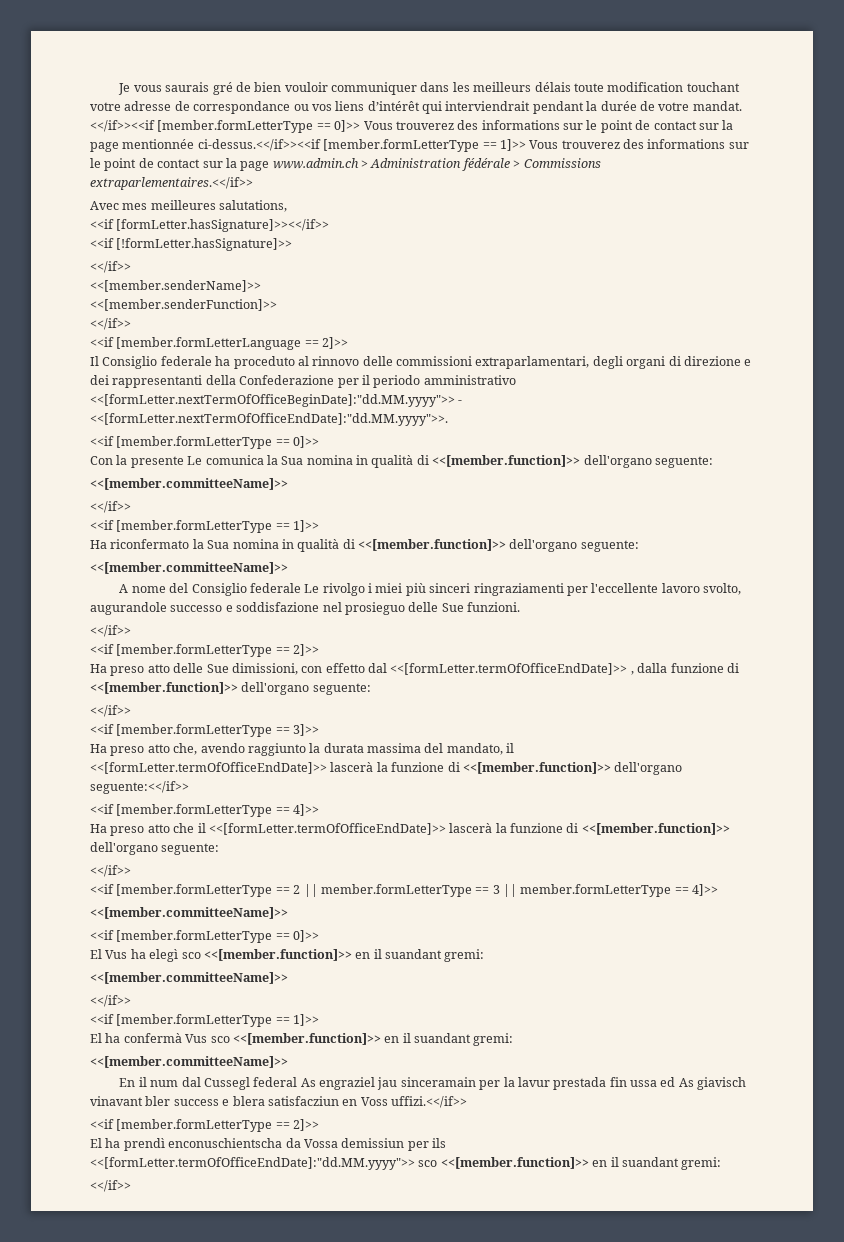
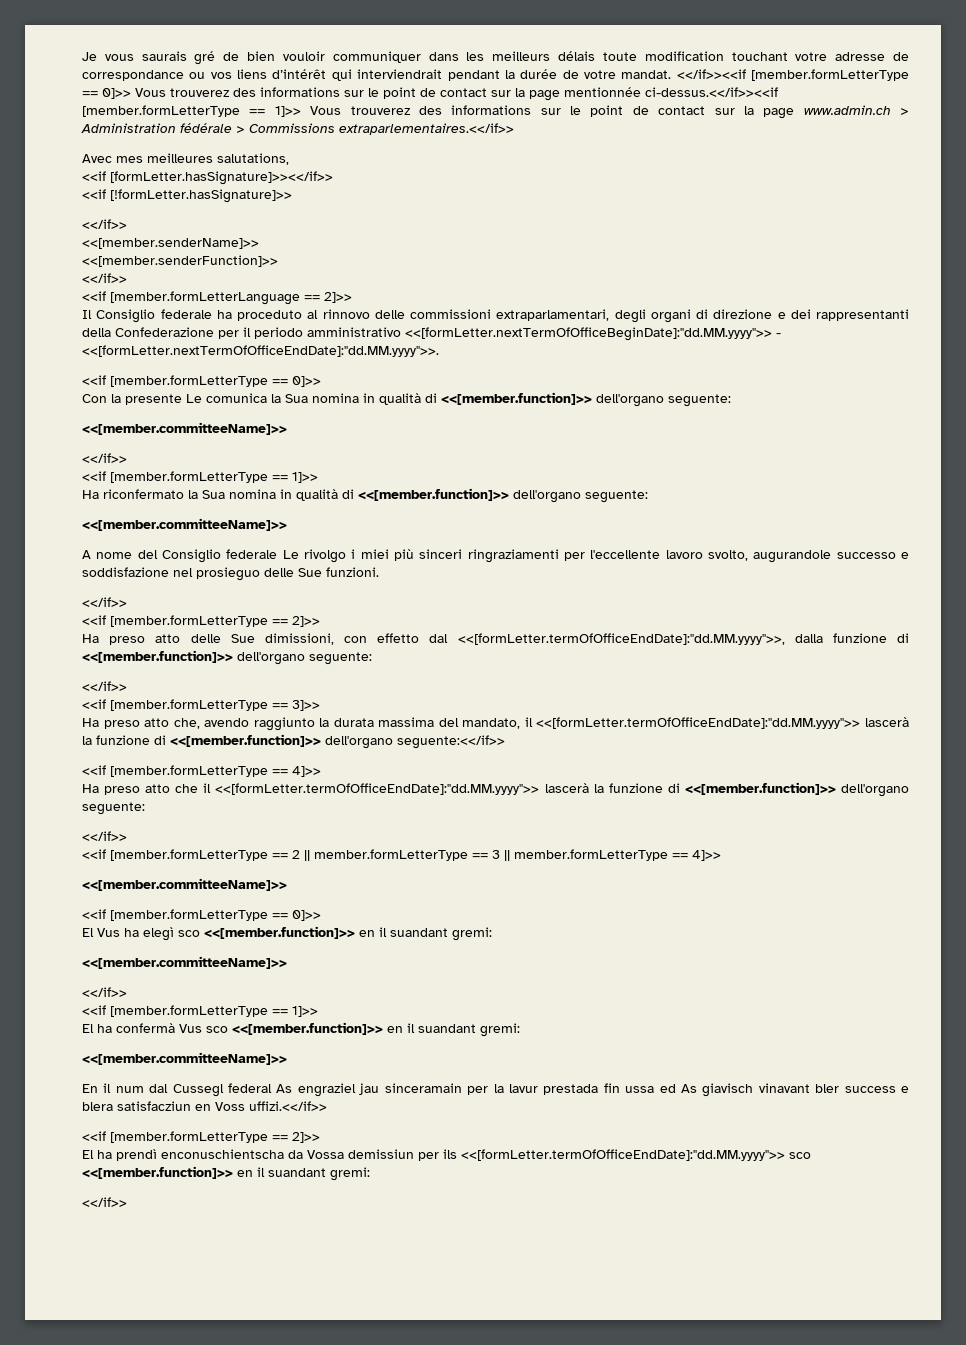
- Ha preso atto delle Sue dimissioni, con effetto dal <<[formLetter.termOfOfficeEndDate]>> , dalla funzione di <<[member.function]>> dell'organo seguente:
+ Ha preso atto delle Sue dimissioni, con effetto dal <<[formLetter.termOfOfficeEndDate]:"dd.MM.yyyy">>, dalla funzione di <<[member.function]>> dell'organo seguente:
- Ha preso atto che, avendo raggiunto la durata massima del mandato, il <<[formLetter.termOfOfficeEndDate]>> lascerà la funzione di <<[member.function]>> dell'organo seguente:<</if>>
+ Ha preso atto che, avendo raggiunto la durata massima del mandato, il <<[formLetter.termOfOfficeEndDate]:"dd.MM.yyyy">> lascerà la funzione di <<[member.function]>> dell'organo seguente:<</if>>
- Ha preso atto che il <<[formLetter.termOfOfficeEndDate]>> lascerà la funzione di <<[member.function]>> dell'organo seguente:
+ Ha preso atto che il <<[formLetter.termOfOfficeEndDate]:"dd.MM.yyyy">> lascerà la funzione di <<[member.function]>> dell'organo seguente:

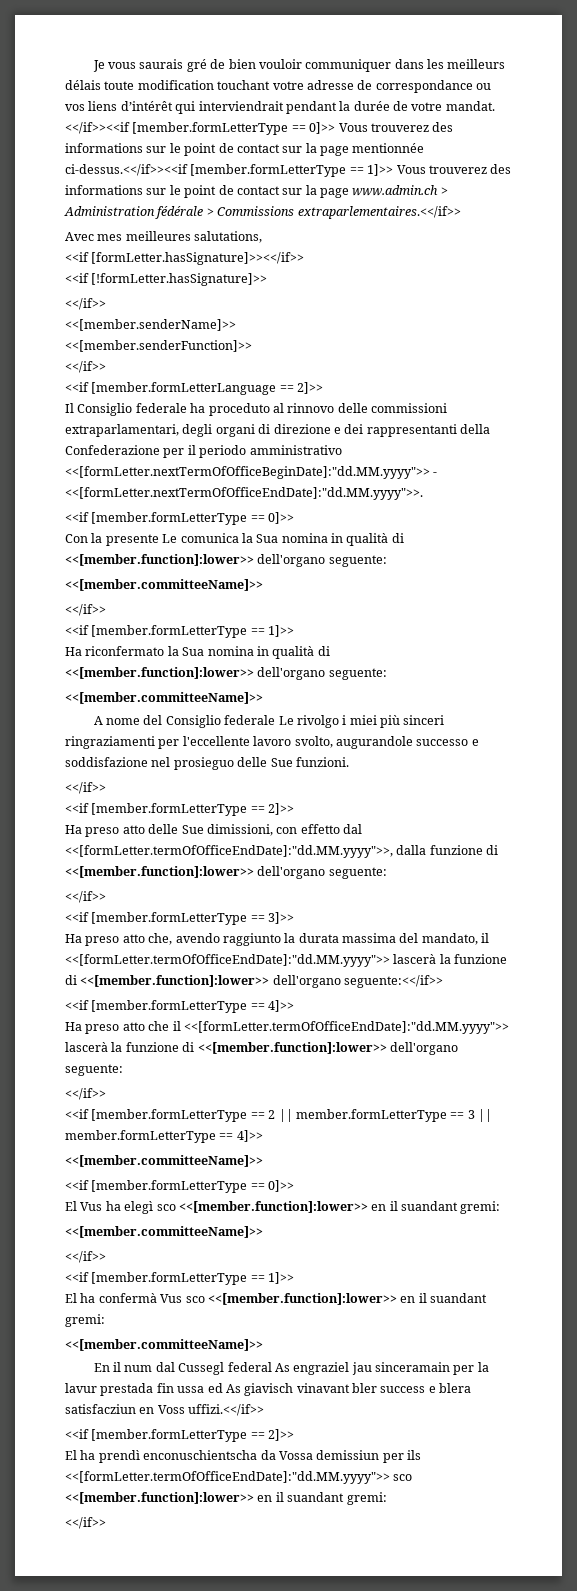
- Con la presente Le comunica la Sua nomina in qualità di <<[member.function]>> dell'organo seguente:
+ Con la presente Le comunica la Sua nomina in qualità di <<[member.function]:lower>> dell'organo seguente:
- Ha riconfermato la Sua nomina in qualità di <<[member.function]>> dell'organo seguente:
+ Ha riconfermato la Sua nomina in qualità di <<[member.function]:lower>> dell'organo seguente:
- Ha preso atto delle Sue dimissioni, con effetto dal <<[formLetter.termOfOfficeEndDate]:"dd.MM.yyyy">>, dalla funzione di <<[member.function]>> dell'organo seguente:
+ Ha preso atto delle Sue dimissioni, con effetto dal <<[formLetter.termOfOfficeEndDate]:"dd.MM.yyyy">>, dalla funzione di <<[member.function]:lower>> dell'organo seguente:
- Ha preso atto che, avendo raggiunto la durata massima del mandato, il <<[formLetter.termOfOfficeEndDate]:"dd.MM.yyyy">> lascerà la funzione di <<[member.function]>> dell'organo seguente:<</if>>
+ Ha preso atto che, avendo raggiunto la durata massima del mandato, il <<[formLetter.termOfOfficeEndDate]:"dd.MM.yyyy">> lascerà la funzione di <<[member.function]:lower>> dell'organo seguente:<</if>>
- Ha preso atto che il <<[formLetter.termOfOfficeEndDate]:"dd.MM.yyyy">> lascerà la funzione di <<[member.function]>> dell'organo seguente:
+ Ha preso atto che il <<[formLetter.termOfOfficeEndDate]:"dd.MM.yyyy">> lascerà la funzione di <<[member.function]:lower>> dell'organo seguente:
- El Vus ha elegì sco <<[member.function]>> en il suandant gremi:
+ El Vus ha elegì sco <<[member.function]:lower>> en il suandant gremi:
- El ha confermà Vus sco <<[member.function]>> en il suandant gremi:
+ El ha confermà Vus sco <<[member.function]:lower>> en il suandant gremi:
- El ha prendì enconuschientscha da Vossa demissiun per ils <<[formLetter.termOfOfficeEndDate]:"dd.MM.yyyy">> sco <<[member.function]>> en il suandant gremi:
+ El ha prendì enconuschientscha da Vossa demissiun per ils <<[formLetter.termOfOfficeEndDate]:"dd.MM.yyyy">> sco <<[member.function]:lower>> en il suandant gremi:

